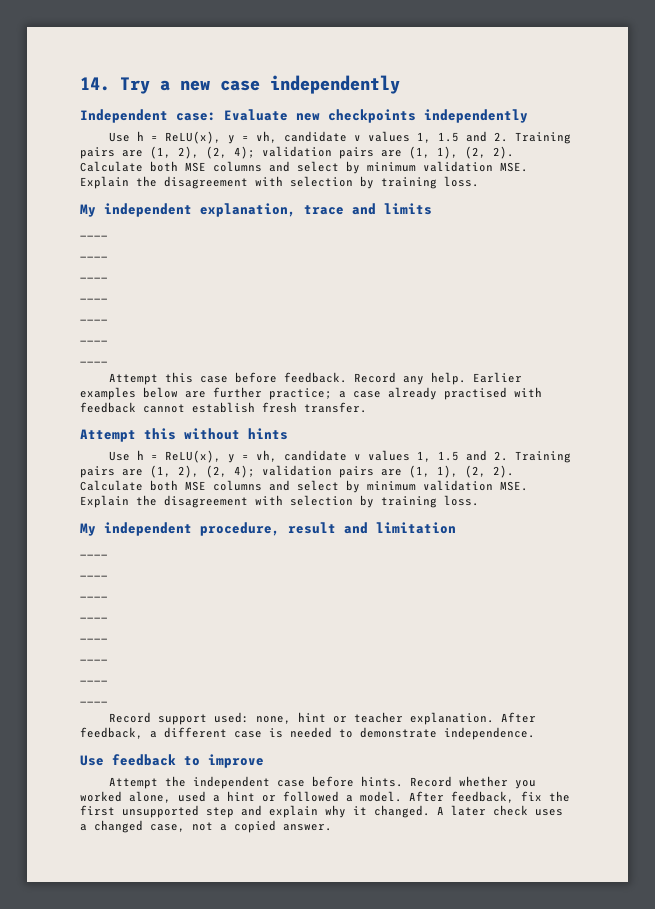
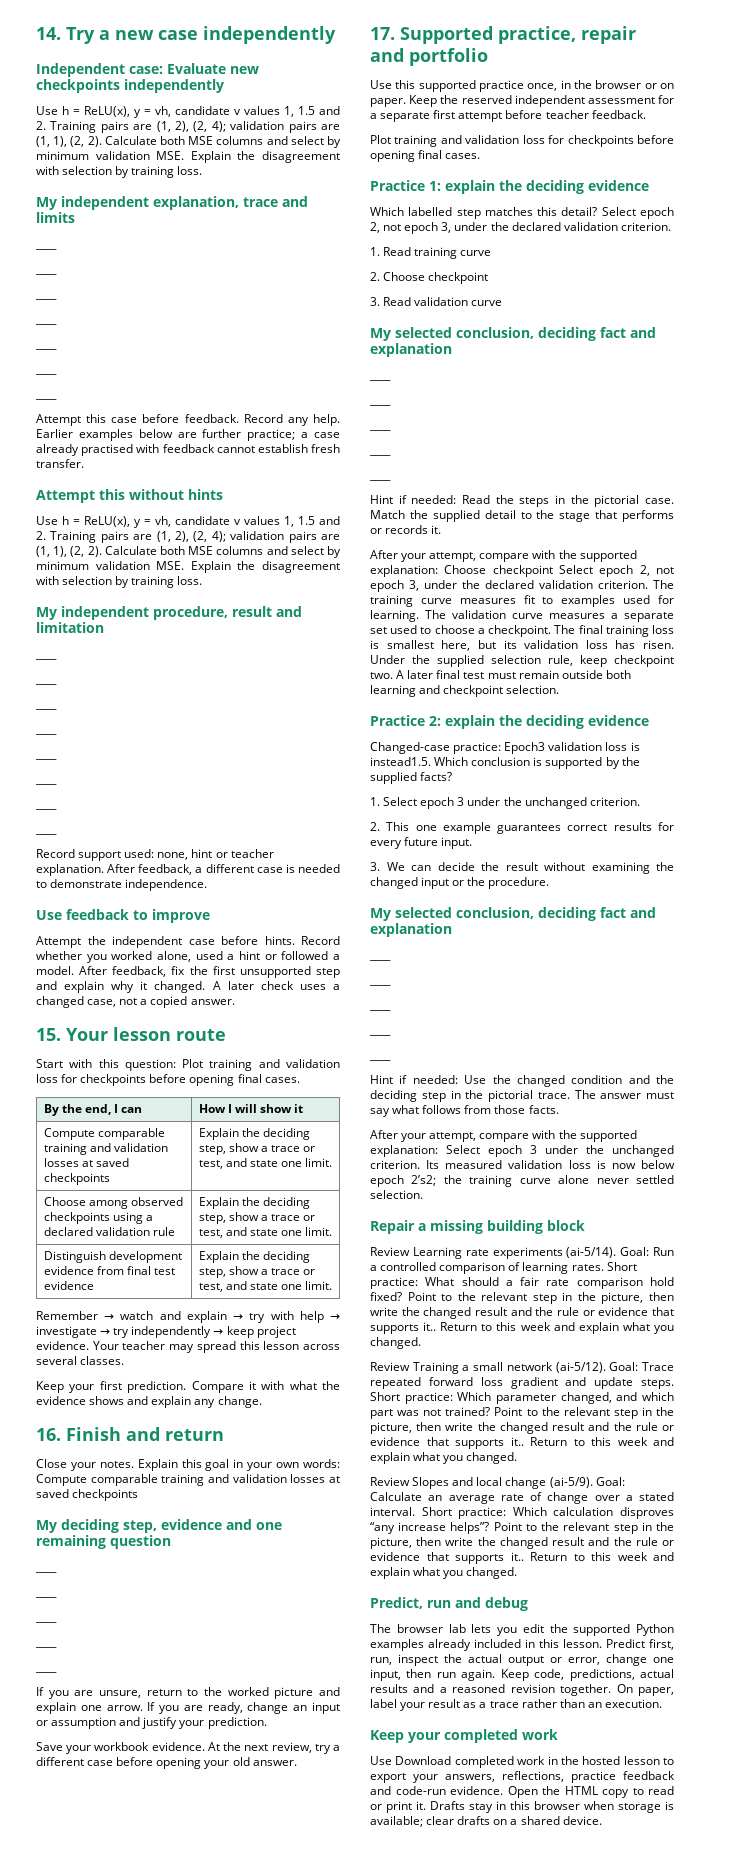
+ 15. Your lesson route
+ Start with this question: Plot training and validation loss for checkpoints before opening final cases.
+ By the end, I can | How I will show it
+ Compute comparable training and validation losses at saved checkpoints | Explain the deciding step, show a trace or test, and state one limit.
+ Choose among observed checkpoints using a declared validation rule | Explain the deciding step, show a trace or test, and state one limit.
+ Distinguish development evidence from final test evidence | Explain the deciding step, show a trace or test, and state one limit.
+ Remember → watch and explain → try with help → investigate → try independently → keep project evidence. Your teacher may spread this lesson across several classes.
+ Keep your first prediction. Compare it with what the evidence shows and explain any change.
+ 16. Finish and return
+ Close your notes. Explain this goal in your own words: Compute comparable training and validation losses at saved checkpoints
+ My deciding step, evidence and one remaining question
+ ____
+ ____
+ ____
+ ____
+ ____
+ If you are unsure, return to the worked picture and explain one arrow. If you are ready, change an input or assumption and justify your prediction.
+ Save your workbook evidence. At the next review, try a different case before opening your old answer.
+ 17. Supported practice, repair and portfolio
+ Use this supported practice once, in the browser or on paper. Keep the reserved independent assessment for a separate first attempt before teacher feedback.
+ Plot training and validation loss for checkpoints before opening final cases.
+ Practice 1: explain the deciding evidence
+ Which labelled step matches this detail? Select epoch 2, not epoch 3, under the declared validation criterion.
+ 1. Read training curve
+ 2. Choose checkpoint
+ 3. Read validation curve
+ My selected conclusion, deciding fact and explanation
+ ____
+ ____
+ ____
+ ____
+ ____
+ Hint if needed: Read the steps in the pictorial case. Match the supplied detail to the stage that performs or records it.
+ After your attempt, compare with the supported explanation: Choose checkpoint Select epoch 2, not epoch 3, under the declared validation criterion. The training curve measures fit to examples used for learning. The validation curve measures a separate set used to choose a checkpoint. The final training loss is smallest here, but its validation loss has risen. Under the supplied selection rule, keep checkpoint two. A later final test must remain outside both learning and checkpoint selection.
+ Practice 2: explain the deciding evidence
+ Changed-case practice: Epoch3 validation loss is instead1.5. Which conclusion is supported by the supplied facts?
+ 1. Select epoch 3 under the unchanged criterion.
+ 2. This one example guarantees correct results for every future input.
+ 3. We can decide the result without examining the changed input or the procedure.
+ My selected conclusion, deciding fact and explanation
+ ____
+ ____
+ ____
+ ____
+ ____
+ Hint if needed: Use the changed condition and the deciding step in the pictorial trace. The answer must say what follows from those facts.
+ After your attempt, compare with the supported explanation: Select epoch 3 under the unchanged criterion. Its measured validation loss is now below epoch 2’s2; the training curve alone never settled selection.
+ Repair a missing building block
+ Review Learning rate experiments (ai-5/14). Goal: Run a controlled comparison of learning rates. Short practice: What should a fair rate comparison hold fixed? Point to the relevant step in the picture, then write the changed result and the rule or evidence that supports it.. Return to this week and explain what you changed.
+ Review Training a small network (ai-5/12). Goal: Trace repeated forward loss gradient and update steps. Short practice: Which parameter changed, and which part was not trained? Point to the relevant step in the picture, then write the changed result and the rule or evidence that supports it.. Return to this week and explain what you changed.
+ Review Slopes and local change (ai-5/9). Goal: Calculate an average rate of change over a stated interval. Short practice: Which calculation disproves “any increase helps”? Point to the relevant step in the picture, then write the changed result and the rule or evidence that supports it.. Return to this week and explain what you changed.
+ Predict, run and debug
+ The browser lab lets you edit the supported Python examples already included in this lesson. Predict first, run, inspect the actual output or error, change one input, then run again. Keep code, predictions, actual results and a reasoned revision together. On paper, label your result as a trace rather than an execution.
+ Keep your completed work
+ Use Download completed work in the hosted lesson to export your answers, reflections, practice feedback and code-run evidence. Open the HTML copy to read or print it. Drafts stay in this browser when storage is available; clear drafts on a shared device.

